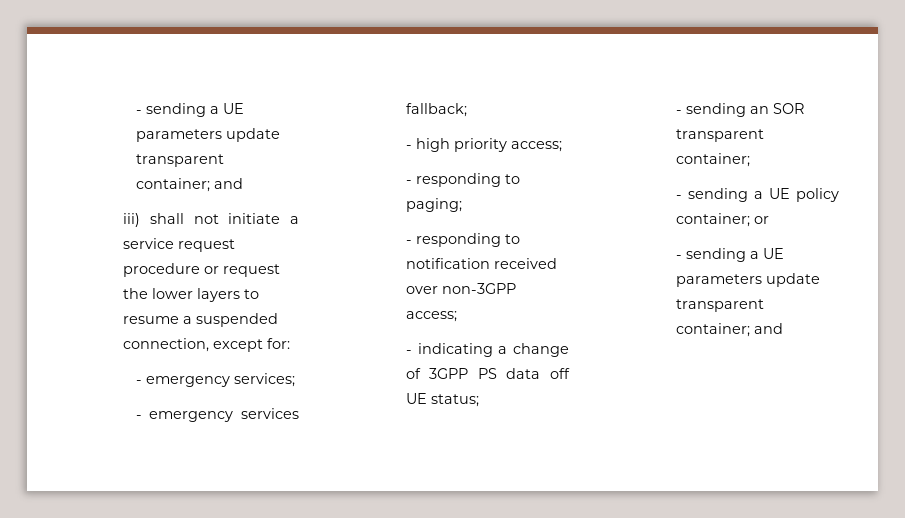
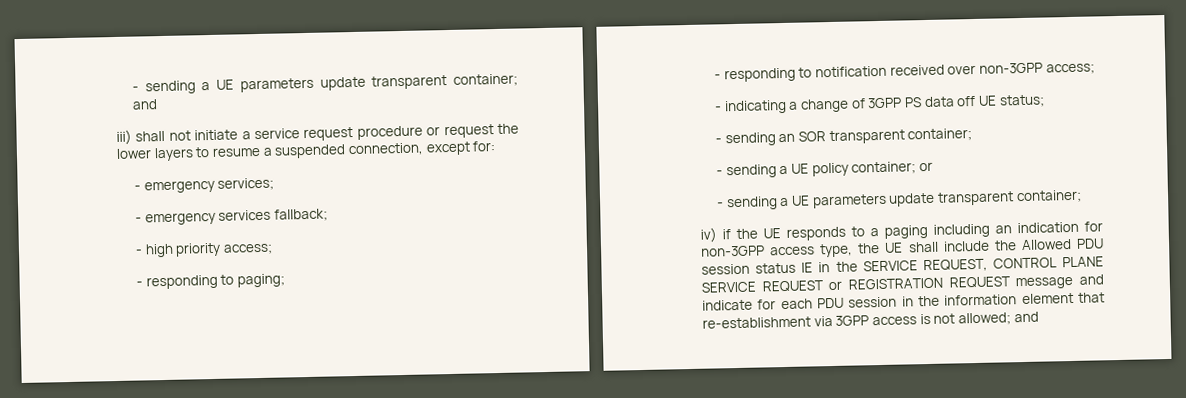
  - sending a UE policy container; or
- - sending a UE parameters update transparent container; and
+ - sending a UE parameters update transparent container;
+ iv) if the UE responds to a paging including an indication for non-3GPP access type, the UE shall include the Allowed PDU session status IE in the SERVICE REQUEST, CONTROL PLANE SERVICE REQUEST or REGISTRATION REQUEST message and indicate for each PDU session in the information element that re-establishment via 3GPP access is not allowed; and

